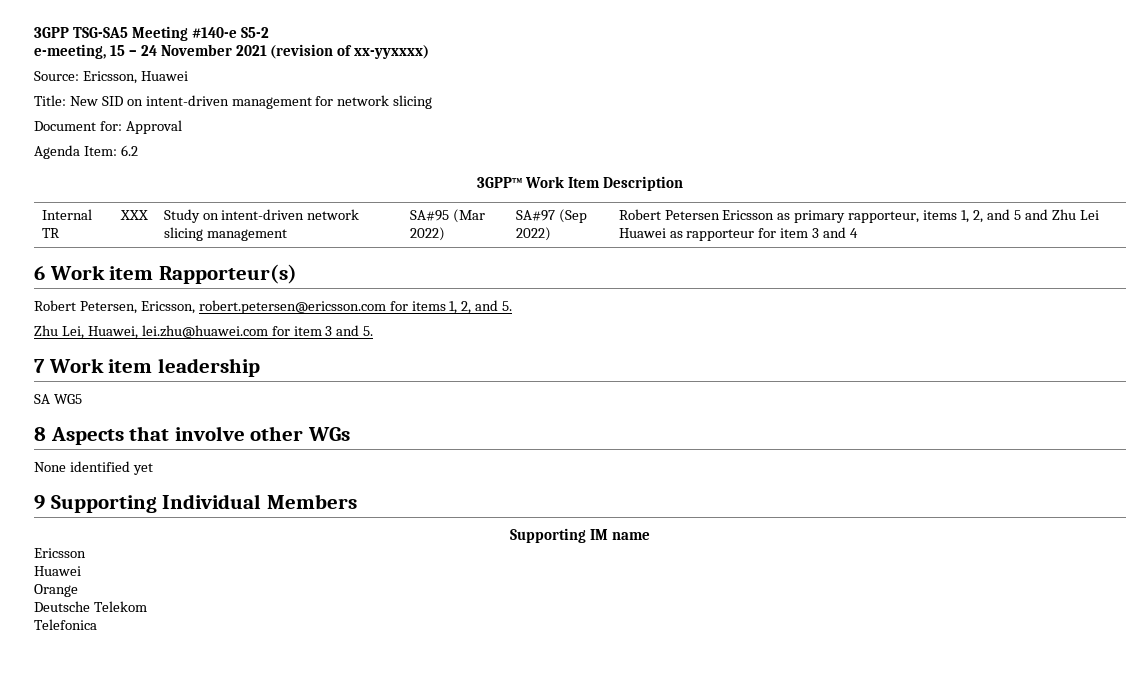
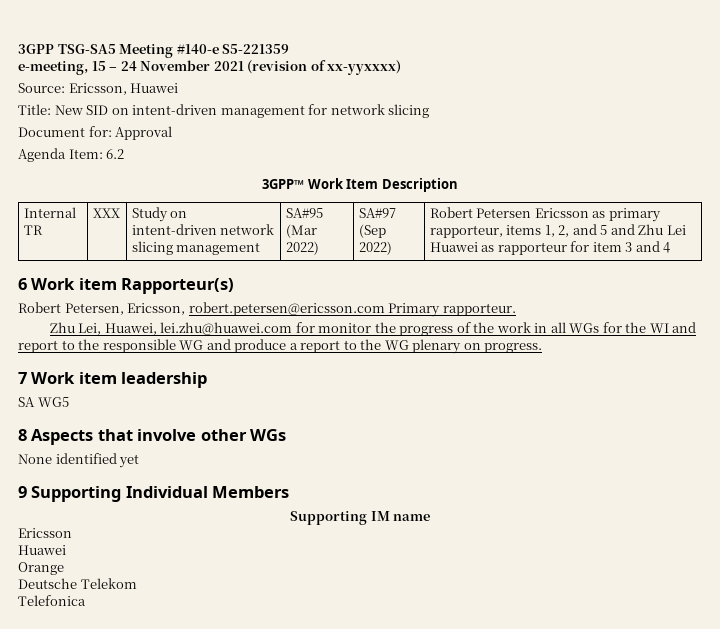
- 3GPP TSG-SA5 Meeting #140-e S5-2
+ 3GPP TSG-SA5 Meeting #140-e S5-221359
- Robert Petersen, Ericsson, robert.petersen@ericsson.com for items 1, 2, and 5.
+ Robert Petersen, Ericsson, robert.petersen@ericsson.com Primary rapporteur.
- Zhu Lei, Huawei, lei.zhu@huawei.com for item 3 and 5.
+ Zhu Lei, Huawei, lei.zhu@huawei.com for monitor the progress of the work in all WGs for the WI and report to the responsible WG and produce a report to the WG plenary on progress.

